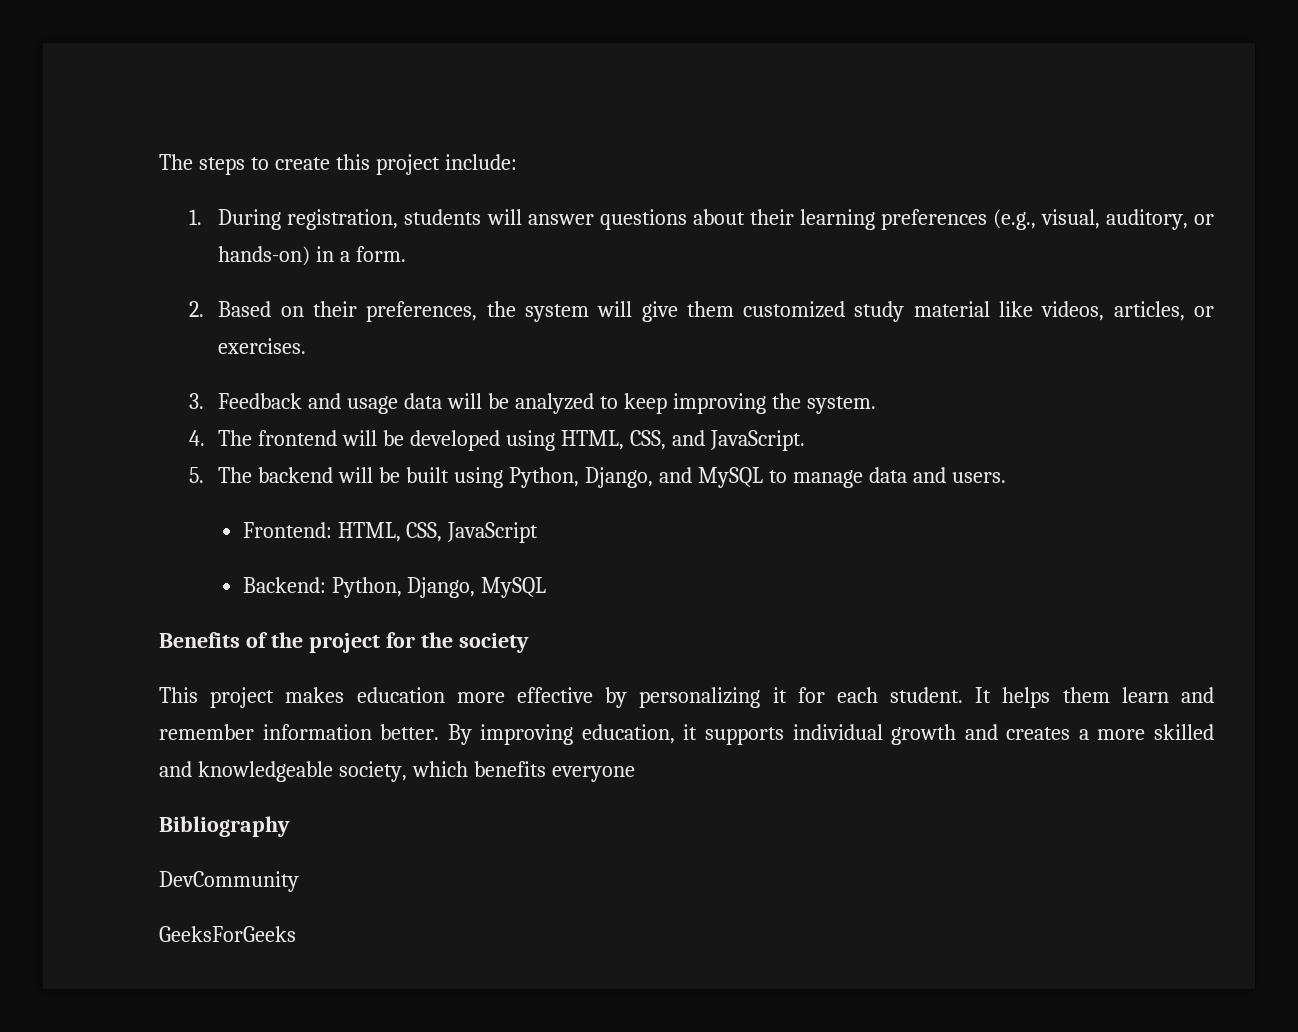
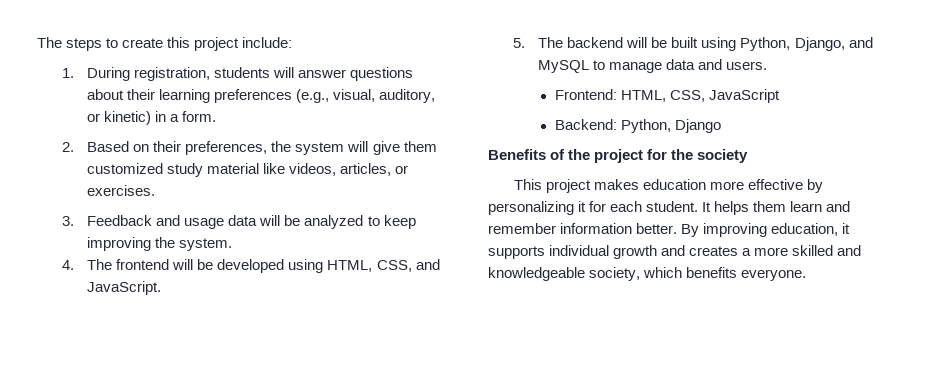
- 1. During registration, students will answer questions about their learning preferences (e.g., visual, auditory, or hands-on) in a form.
+ 1. During registration, students will answer questions about their learning preferences (e.g., visual, auditory, or kinetic) in a form.
- Backend: Python, Django, MySQL
+ Backend: Python, Django
- By improving education, it supports individual growth and creates a more skilled and knowledgeable society, which benefits everyone
- Bibliography
- DevCommunity
- GeeksForGeeks
+ By improving education, it supports individual growth and creates a more skilled and knowledgeable society, which benefits everyone.

